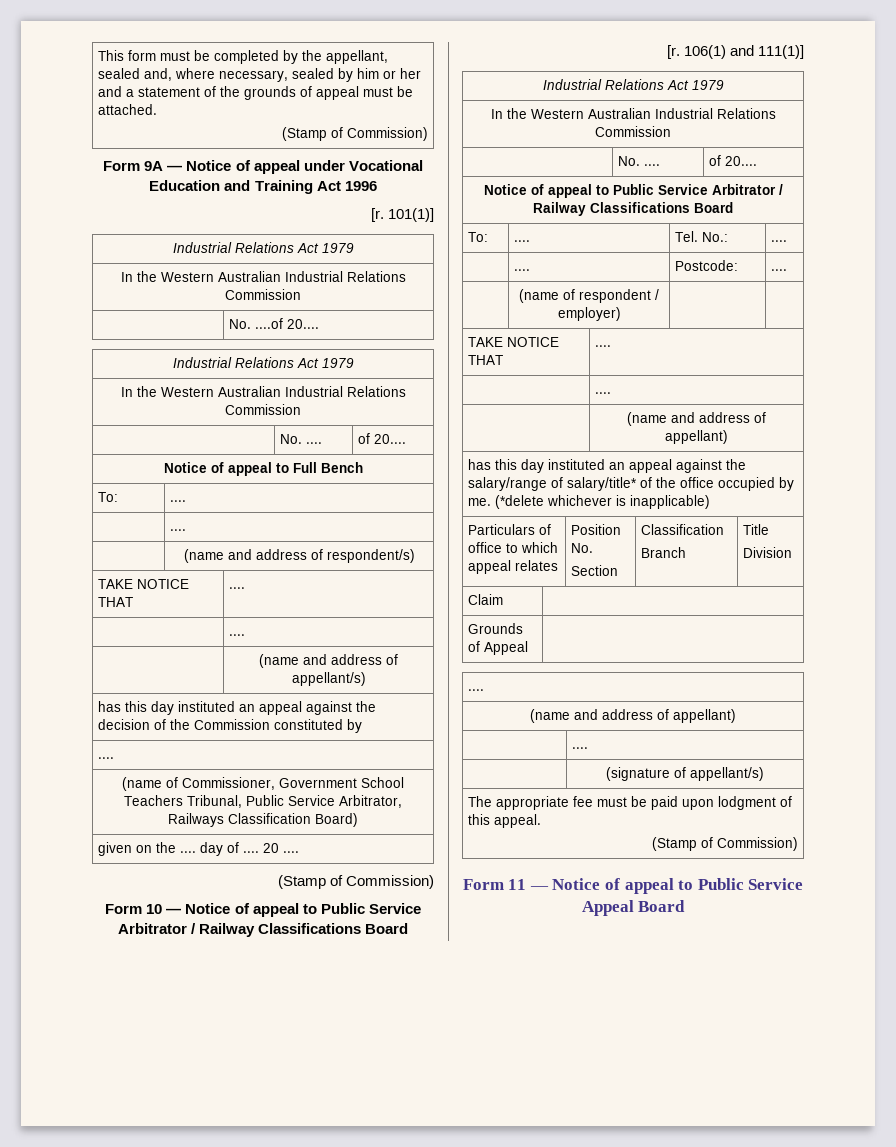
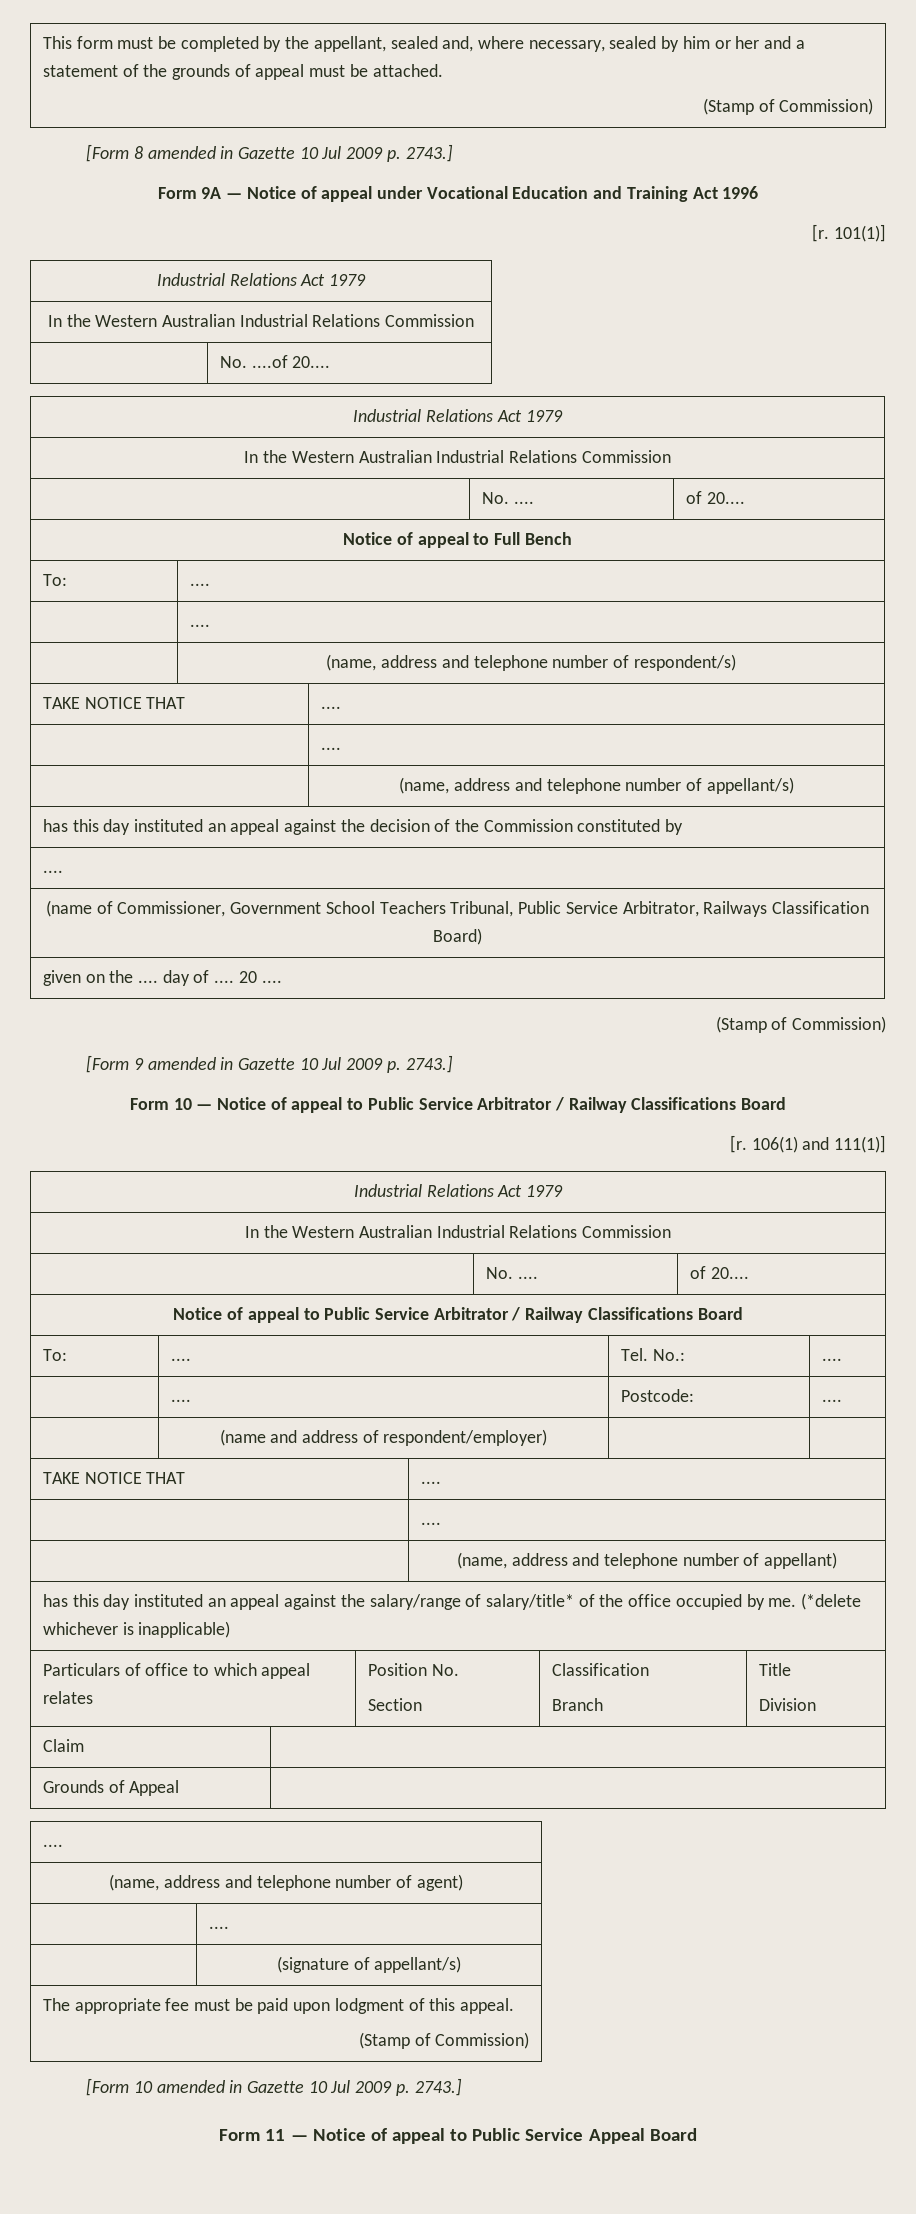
+ [Form 8 amended in Gazette 10 Jul 2009 p. 2743.]
- | (name and address of respondent/s)
+ | (name, address and telephone number of respondent/s)
- | (name and address of appellant/s)
+ | (name, address and telephone number of appellant/s)
+ [Form 9 amended in Gazette 10 Jul 2009 p. 2743.]
- | (name of respondent / employer) | |
+ | (name and address of respondent/employer) | |
  TAKE NOTICE THAT | ....
  | ....
- | (name and address of appellant)
+ | (name, address and telephone number of appellant)
  Grounds of Appeal |
  ....
- (name and address of appellant)
+ (name, address and telephone number of agent)
+ [Form 10 amended in Gazette 10 Jul 2009 p. 2743.]

